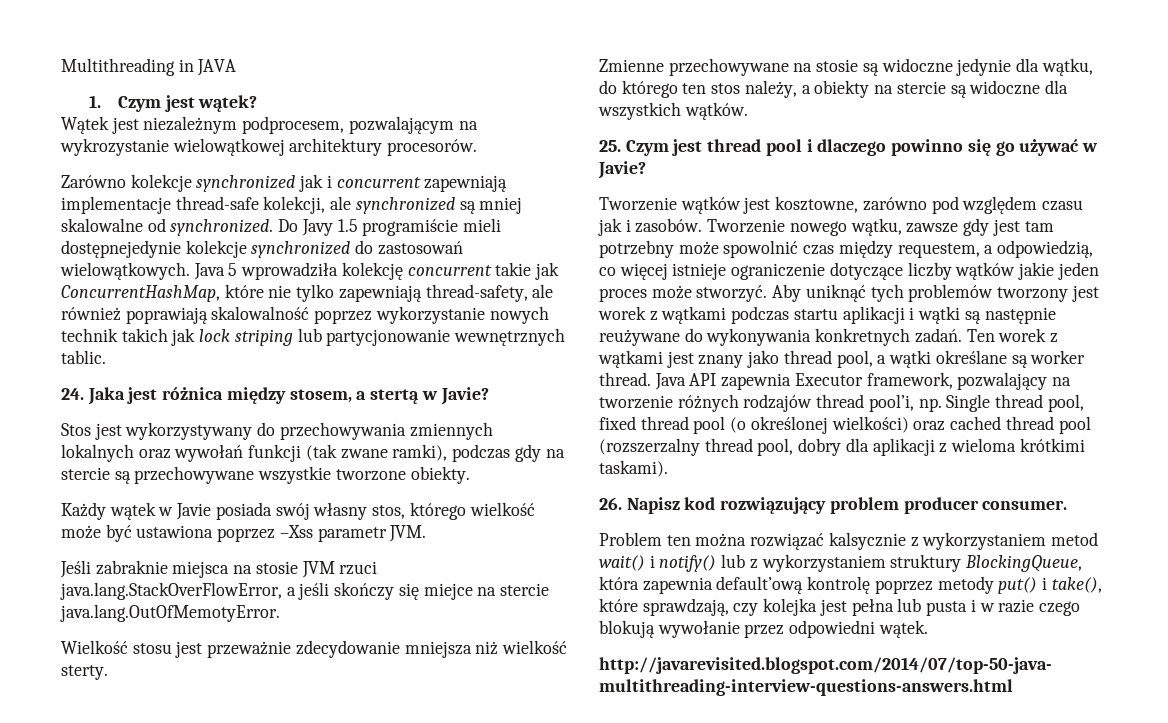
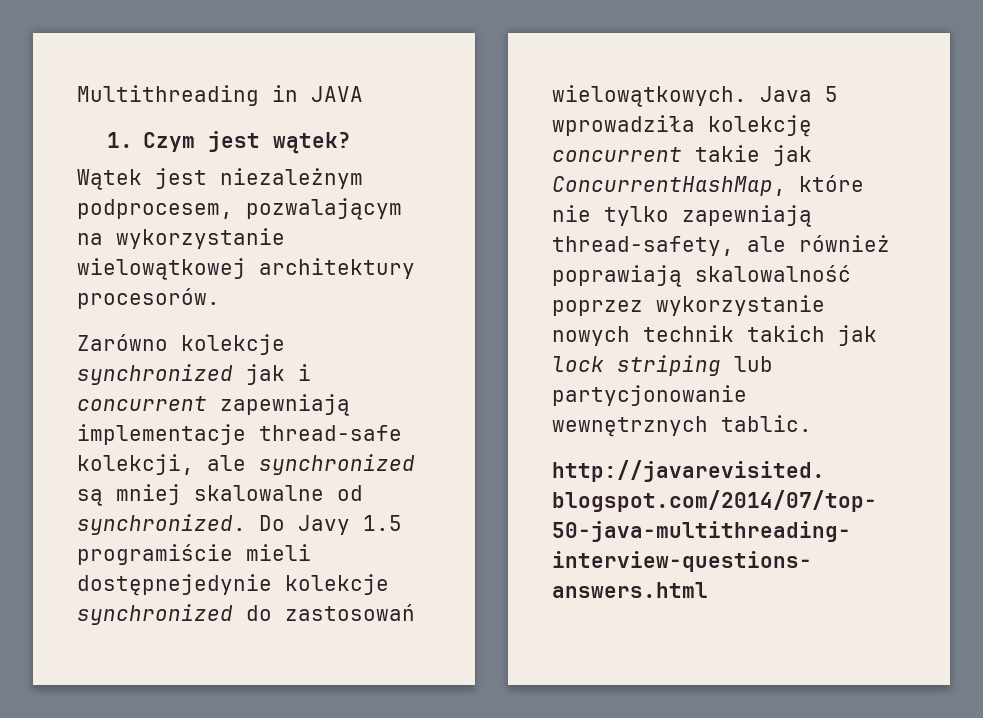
- Wątek jest niezależnym podprocesem, pozwalającym na wykrozystanie wielowątkowej architektury procesorów.
+ Wątek jest niezależnym podprocesem, pozwalającym na wykorzystanie wielowątkowej architektury procesorów.
- 24. Jaka jest różnica między stosem, a stertą w Javie?
- Stos jest wykorzystywany do przechowywania zmiennych lokalnych oraz wywołań funkcji (tak zwane ramki), podczas gdy na stercie są przechowywane wszystkie tworzone obiekty.
- Każdy wątek w Javie posiada swój własny stos, którego wielkość może być ustawiona poprzez –Xss parametr JVM.
- Jeśli zabraknie miejsca na stosie JVM rzuci java.lang.StackOverFlowError, a jeśli skończy się miejce na stercie java.lang.OutOfMemotyError.
- Wielkość stosu jest przeważnie zdecydowanie mniejsza niż wielkość sterty.
- Zmienne przechowywane na stosie są widoczne jedynie dla wątku, do którego ten stos należy, a obiekty na stercie są widoczne dla wszystkich wątków.
- 25. Czym jest thread pool i dlaczego powinno się go używać w Javie?
- Tworzenie wątków jest kosztowne, zarówno pod względem czasu jak i zasobów. Tworzenie nowego wątku, zawsze gdy jest tam potrzebny może spowolnić czas między requestem, a odpowiedzią, co więcej istnieje ograniczenie dotyczące liczby wątków jakie jeden proces może stworzyć. Aby uniknąć tych problemów tworzony jest worek z wątkami podczas startu aplikacji i wątki są następnie reużywane do wykonywania konkretnych zadań. Ten worek z wątkami jest znany jako thread pool, a wątki określane są worker thread. Java API zapewnia Executor framework, pozwalający na tworzenie różnych rodzajów thread pool’i, np. Single thread pool, fixed thread pool (o określonej wielkości) oraz cached thread pool (rozszerzalny thread pool, dobry dla aplikacji z wieloma krótkimi taskami).
- 26. Napisz kod rozwiązujący problem producer consumer.
- Problem ten można rozwiązać kalsycznie z wykorzystaniem metod wait() i notify() lub z wykorzystaniem struktury BlockingQueue, która zapewnia default’ową kontrolę poprzez metody put() i take(), które sprawdzają, czy kolejka jest pełna lub pusta i w razie czego blokują wywołanie przez odpowiedni wątek.

